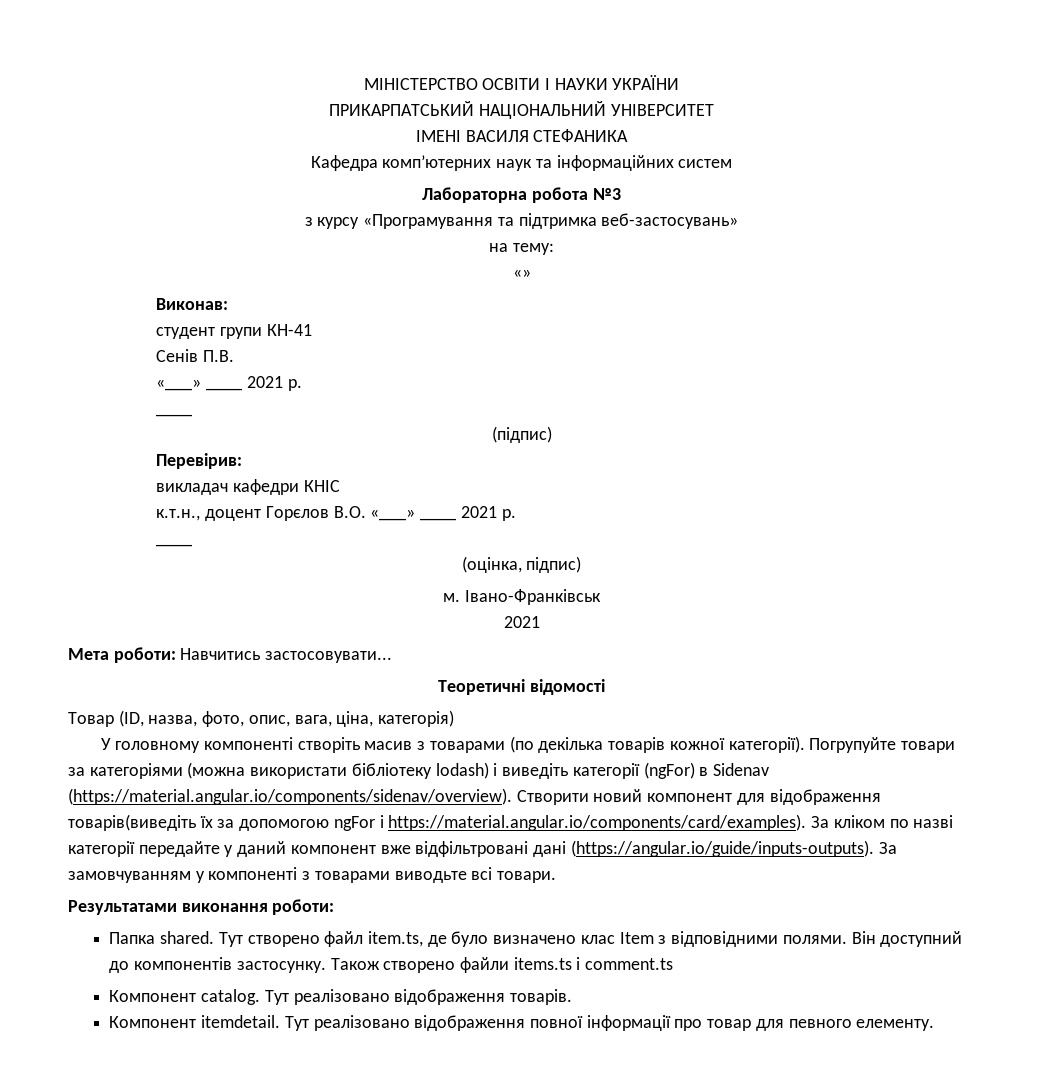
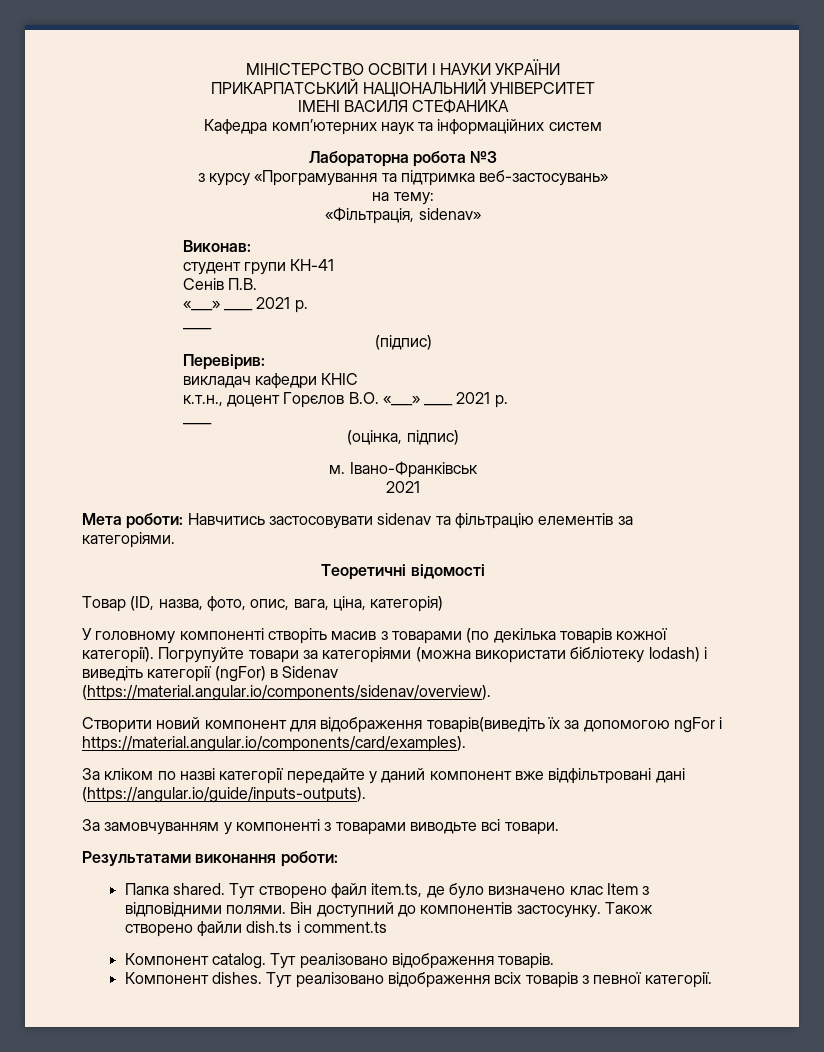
- «»
+ «Фільтрація, sidenav»
- Мета роботи: Навчитись застосовувати...
+ Мета роботи: Навчитись застосовувати sidenav та фільтрацію елементів за категоріями.
- Погрупуйте товари за категоріями (можна використати бібліотеку lodash) і виведіть категорії (ngFor) в Sidenav (https://material.angular.io/components/sidenav/overview). Створити новий компонент для відображення товарів(виведіть їх за допомогою ngFor і https://material.angular.io/components/card/examples). За кліком по назві категорії передайте у даний компонент вже відфільтровані дані (https://angular.io/guide/inputs-outputs). За замовчуванням у компоненті з товарами виводьте всі товари.
+ Погрупуйте товари за категоріями (можна використати бібліотеку lodash) і виведіть категорії (ngFor) в Sidenav (https://material.angular.io/components/sidenav/overview).
+ Створити новий компонент для відображення товарів(виведіть їх за допомогою ngFor і https://material.angular.io/components/card/examples).
+ За кліком по назві категорії передайте у даний компонент вже відфільтровані дані (https://angular.io/guide/inputs-outputs).
+ За замовчуванням у компоненті з товарами виводьте всі товари.
- Також створено файли items.ts і comment.ts
+ Також створено файли dish.ts і comment.ts
- Компонент itemdetail. Тут реалізовано відображення повної інформації про товар для певного елементу.
+ Компонент dishes. Тут реалізовано відображення всіх товарів з певної категорії.

